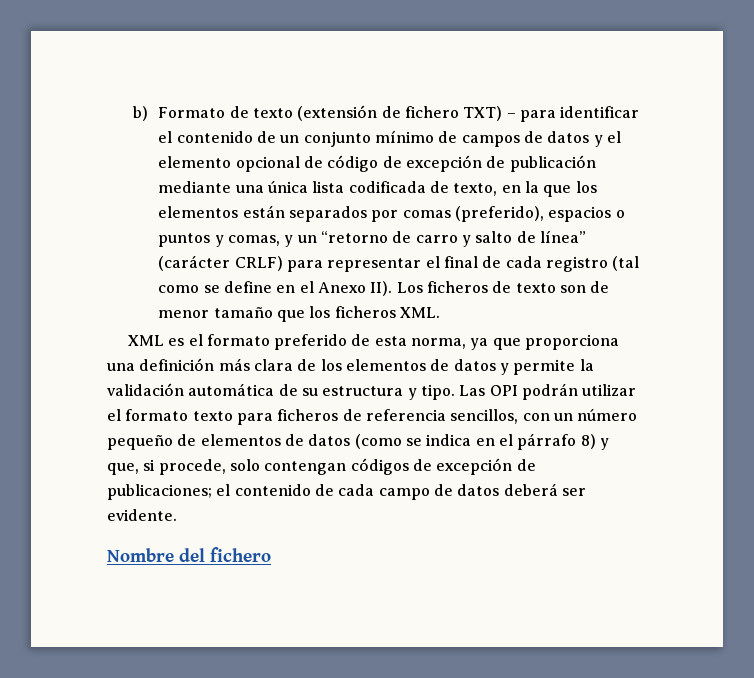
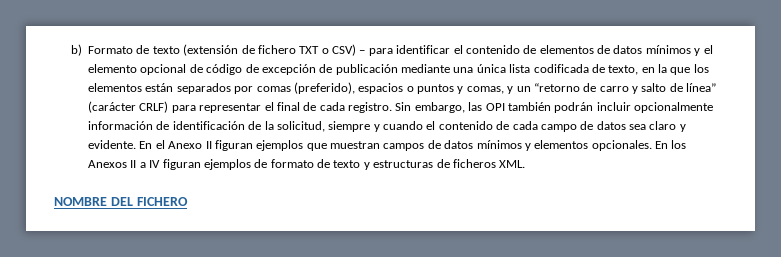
- b) Formato de texto (extensión de fichero TXT) – para identificar el contenido de un conjunto mínimo de campos de datos y el elemento opcional de código de excepción de publicación mediante una única lista codificada de texto, en la que los elementos están separados por comas (preferido), espacios o puntos y comas, y un “retorno de carro y salto de línea” (carácter CRLF) para representar el final de cada registro (tal como se define en el Anexo II). Los ficheros de texto son de menor tamaño que los ficheros XML.
- XML es el formato preferido de esta norma, ya que proporciona una definición más clara de los elementos de datos y permite la validación automática de su estructura y tipo. Las OPI podrán utilizar el formato texto para ficheros de referencia sencillos, con un número pequeño de elementos de datos (como se indica en el párrafo 8) y que, si procede, solo contengan códigos de excepción de publicaciones; el contenido de cada campo de datos deberá ser evidente.
- Nombre del fichero
+ b) Formato de texto (extensión de fichero TXT o CSV) – para identificar el contenido de elementos de datos mínimos y el elemento opcional de código de excepción de publicación mediante una única lista codificada de texto, en la que los elementos están separados por comas (preferido), espacios o puntos y comas, y un “retorno de carro y salto de línea” (carácter CRLF) para representar el final de cada registro. Sin embargo, las OPI también podrán incluir opcionalmente información de identificación de la solicitud, siempre y cuando el contenido de cada campo de datos sea claro y evidente. En el Anexo II figuran ejemplos que muestran campos de datos mínimos y elementos opcionales. En los Anexos II a IV figuran ejemplos de formato de texto y estructuras de ficheros XML.
+ NOMBRE DEL FICHERO

